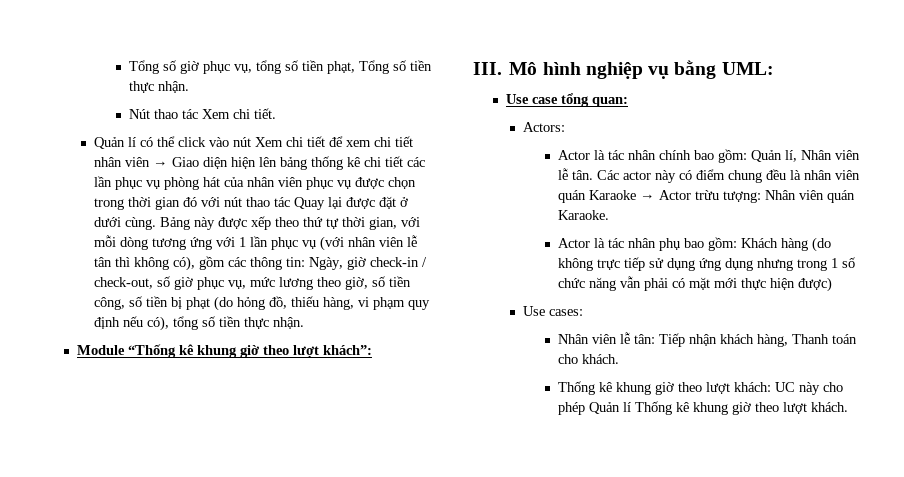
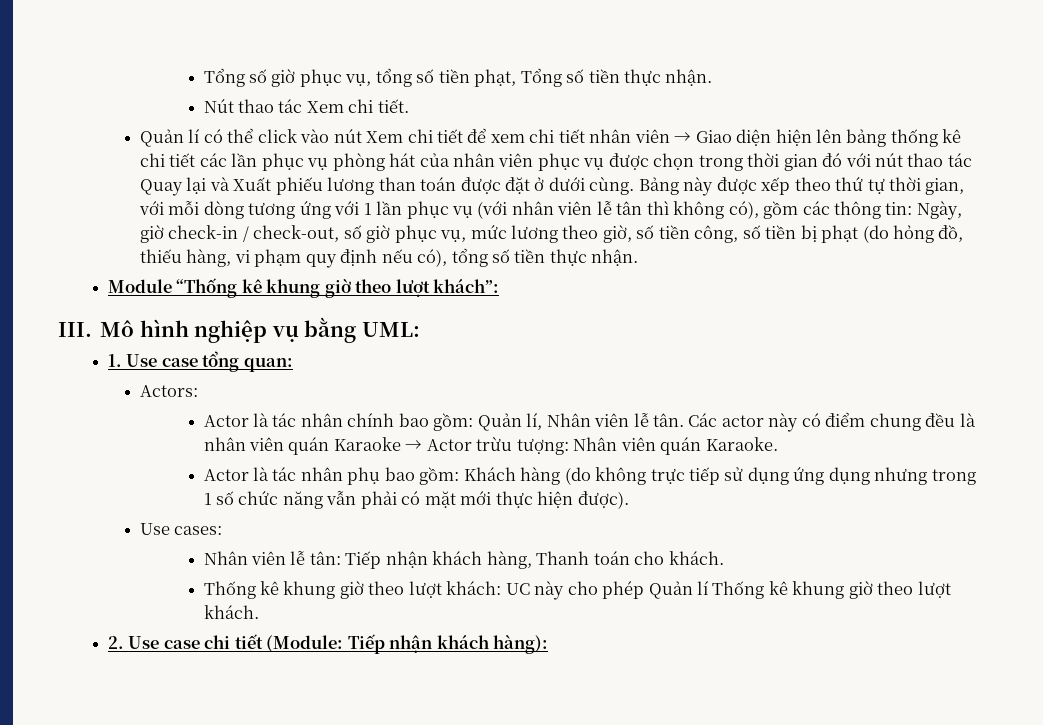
- Quản lí có thể click vào nút Xem chi tiết để xem chi tiết nhân viên → Giao diện hiện lên bảng thống kê chi tiết các lần phục vụ phòng hát của nhân viên phục vụ được chọn trong thời gian đó với nút thao tác Quay lại được đặt ở dưới cùng.
+ Quản lí có thể click vào nút Xem chi tiết để xem chi tiết nhân viên → Giao diện hiện lên bảng thống kê chi tiết các lần phục vụ phòng hát của nhân viên phục vụ được chọn trong thời gian đó với nút thao tác Quay lại và Xuất phiếu lương than toán được đặt ở dưới cùng.
- Use case tổng quan:
+ 1. Use case tổng quan:
- Actor là tác nhân phụ bao gồm: Khách hàng (do không trực tiếp sử dụng ứng dụng nhưng trong 1 số chức năng vẫn phải có mặt mới thực hiện được)
+ Actor là tác nhân phụ bao gồm: Khách hàng (do không trực tiếp sử dụng ứng dụng nhưng trong 1 số chức năng vẫn phải có mặt mới thực hiện được).
+ 2. Use case chi tiết (Module: Tiếp nhận khách hàng):

